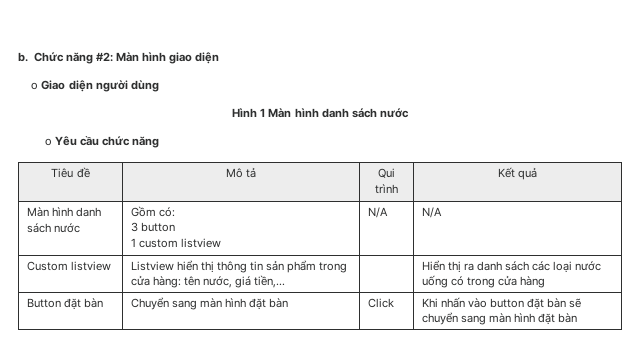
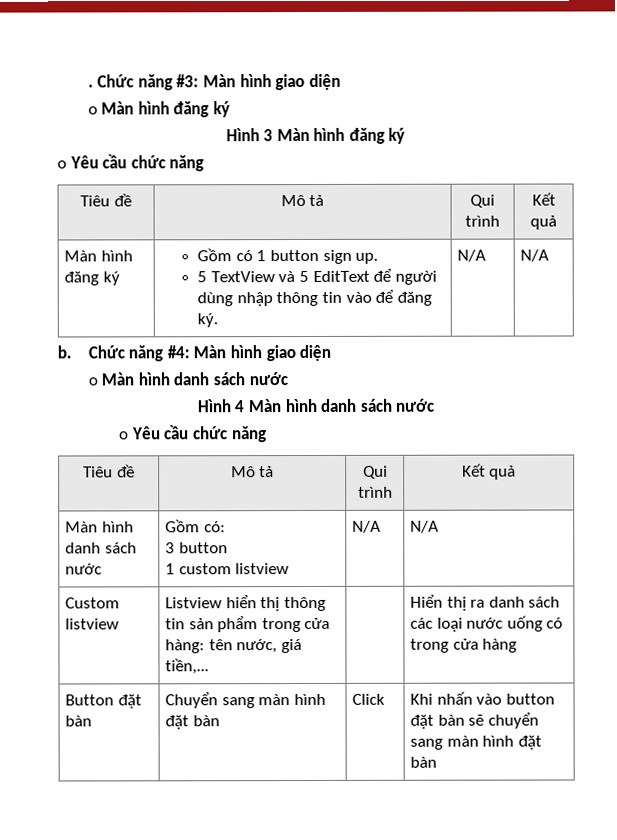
- b. Chức năng #2: Màn hình giao diện
- o Giao diện người dùng
- Hình 1 Màn hình danh sách nước
+ . Chức năng #3: Màn hình giao diện
+ o Màn hình đăng ký
+ Hình 3 Màn hình đăng ký
+ o Yêu cầu chức năng
+ Tiêu đề | Mô tả | Qui trình | Kết quả
+ Màn hình đăng ký | Gồm có 1 button sign up.
+ 5 TextView và 5 EditText để người dùng nhập thông tin vào để đăng ký. | N/A | N/A
+ b. Chức năng #4: Màn hình giao diện
+ o Màn hình danh sách nước
+ Hình 4 Màn hình danh sách nước

